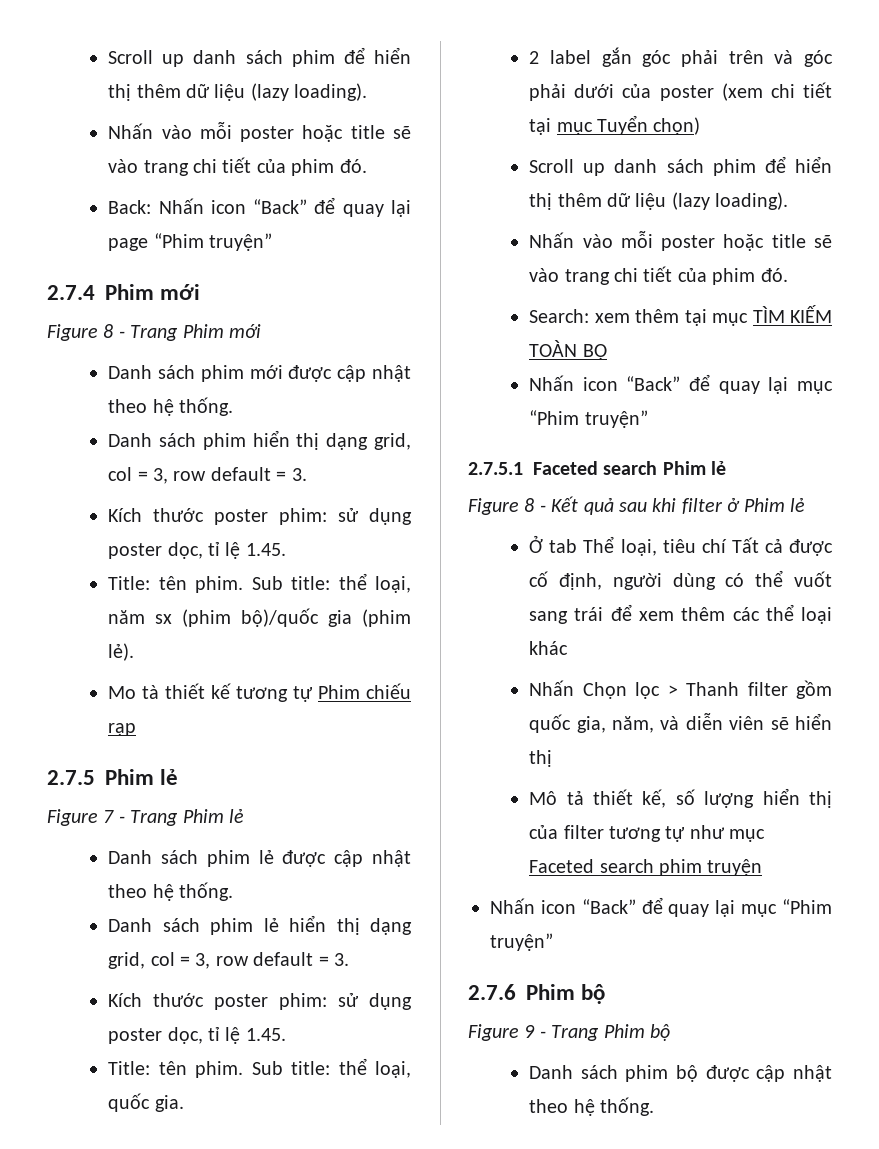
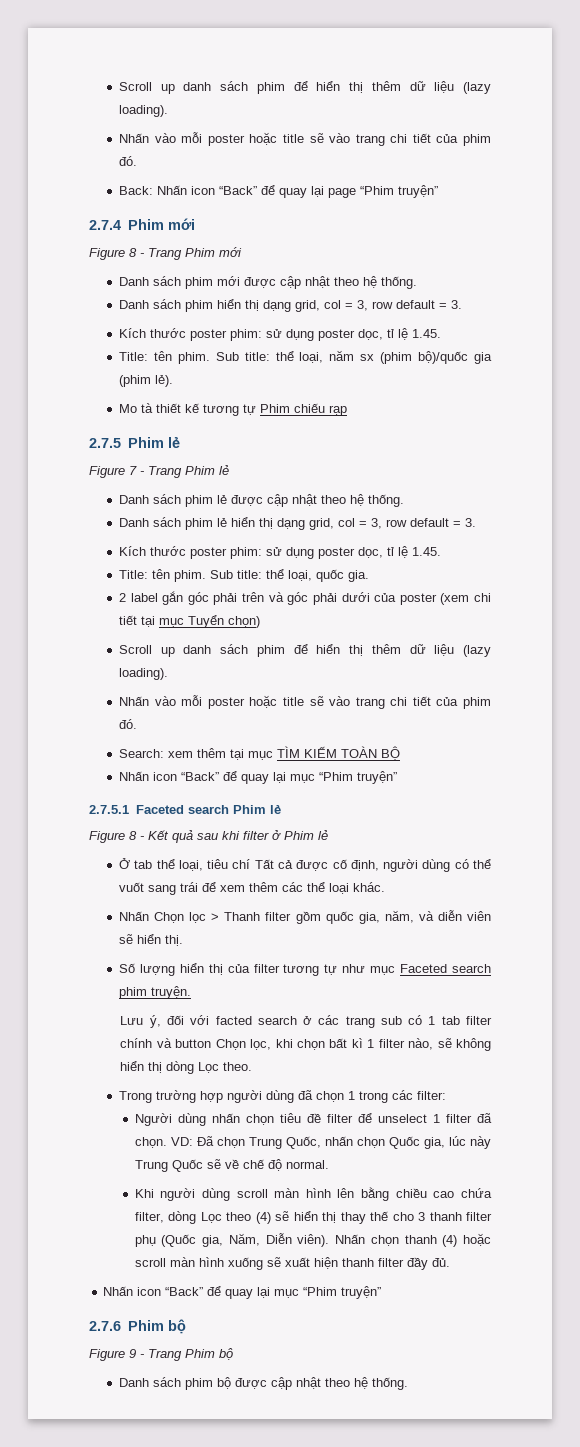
- Ở tab Thể loại, tiêu chí Tất cả được cố định, người dùng có thể vuốt sang trái để xem thêm các thể loại khác
+ Ở tab thể loại, tiêu chí Tất cả được cố định, người dùng có thể vuốt sang trái để xem thêm các thể loại khác.
- Nhấn Chọn lọc > Thanh filter gồm quốc gia, năm, và diễn viên sẽ hiển thị
- Mô tả thiết kế, số lượng hiển thị của filter tương tự như mục Faceted search phim truyện
+ Nhấn Chọn lọc > Thanh filter gồm quốc gia, năm, và diễn viên sẽ hiển thị.
+ Số lượng hiển thị của filter tương tự như mục Faceted search phim truyện.
+ Lưu ý, đối với facted search ở các trang sub có 1 tab filter chính và button Chọn lọc, khi chọn bất kì 1 filter nào, sẽ không hiển thị dòng Lọc theo.
+ Trong trường hợp người dùng đã chọn 1 trong các filter:
+ Người dùng nhấn chọn tiêu đề filter để unselect 1 filter đã chọn. VD: Đã chọn Trung Quốc, nhấn chọn Quốc gia, lúc này Trung Quốc sẽ về chế độ normal.
+ Khi người dùng scroll màn hình lên bằng chiều cao chứa filter, dòng Lọc theo (4) sẽ hiển thị thay thế cho 3 thanh filter phụ (Quốc gia, Năm, Diễn viên). Nhấn chọn thanh (4) hoặc scroll màn hình xuống sẽ xuất hiện thanh filter đầy đủ.

